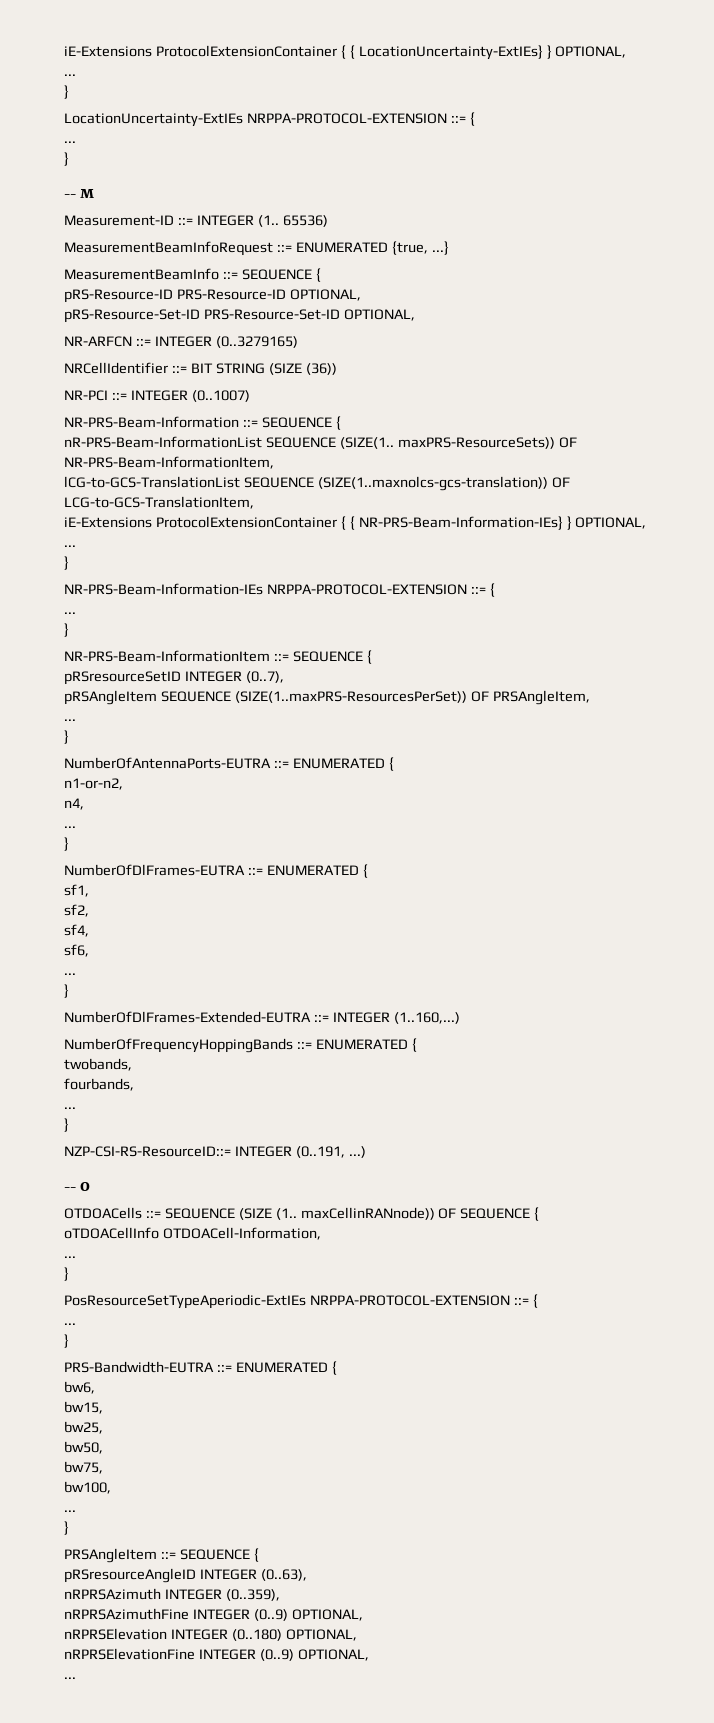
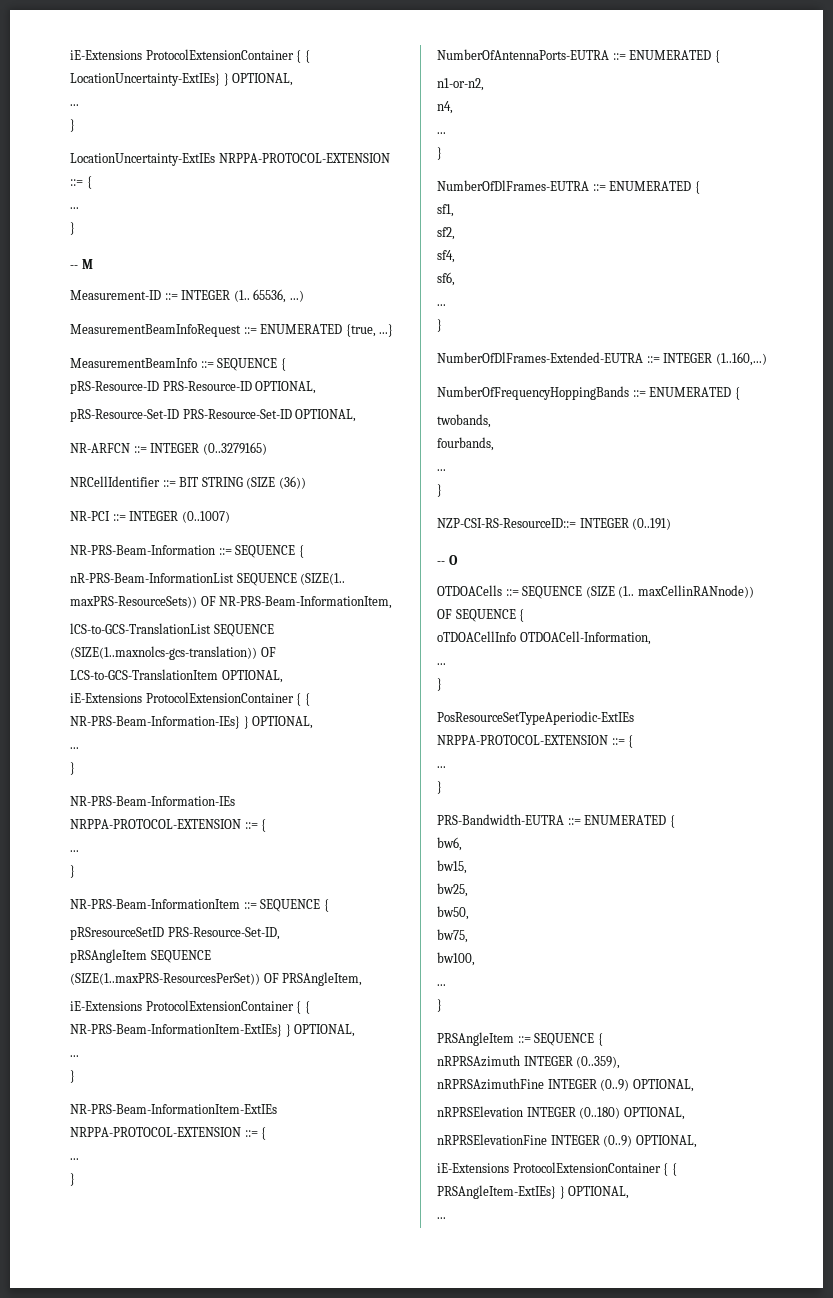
- 65536)
+ 65536, ...)
- lCG-to-GCS-TranslationList SEQUENCE (SIZE(1..maxnolcs-gcs-translation)) OF LCG-to-GCS-TranslationItem,
+ lCS-to-GCS-TranslationList SEQUENCE (SIZE(1..maxnolcs-gcs-translation)) OF LCS-to-GCS-TranslationItem OPTIONAL,
- pRSresourceSetID INTEGER (0..7),
+ pRSresourceSetID PRS-Resource-Set-ID,
+ iE-Extensions ProtocolExtensionContainer { { NR-PRS-Beam-InformationItem-ExtIEs} } OPTIONAL,
+ ...
+ }
+ NR-PRS-Beam-InformationItem-ExtIEs NRPPA-PROTOCOL-EXTENSION ::= {
- NZP-CSI-RS-ResourceID::= INTEGER (0..191, ...)
+ NZP-CSI-RS-ResourceID::= INTEGER (0..191)
- pRSresourceAngleID INTEGER (0..63),
+ iE-Extensions ProtocolExtensionContainer { { PRSAngleItem-ExtIEs} } OPTIONAL,

